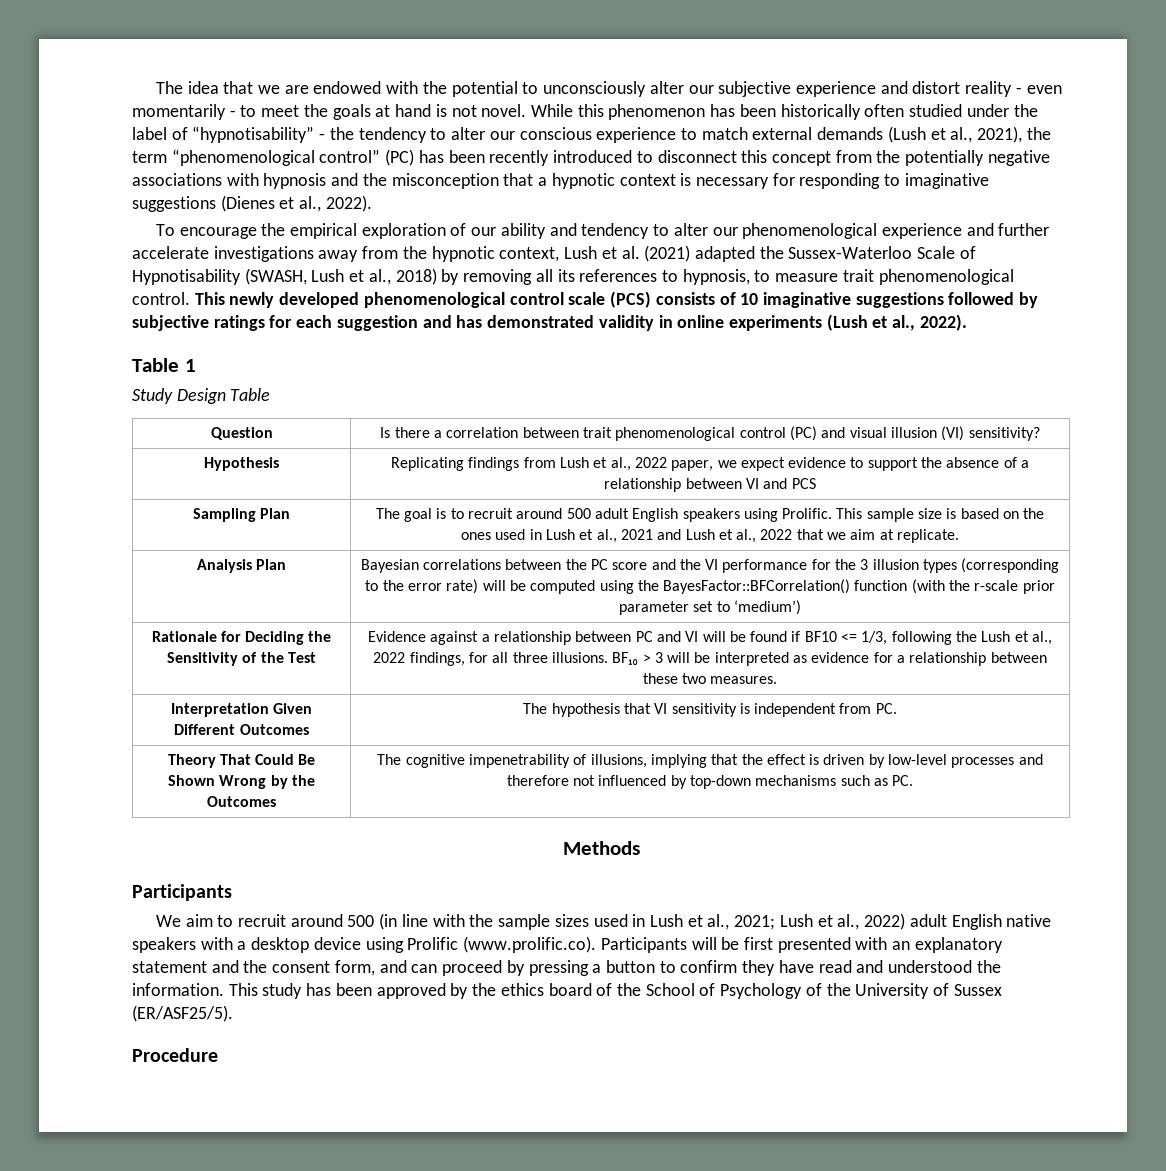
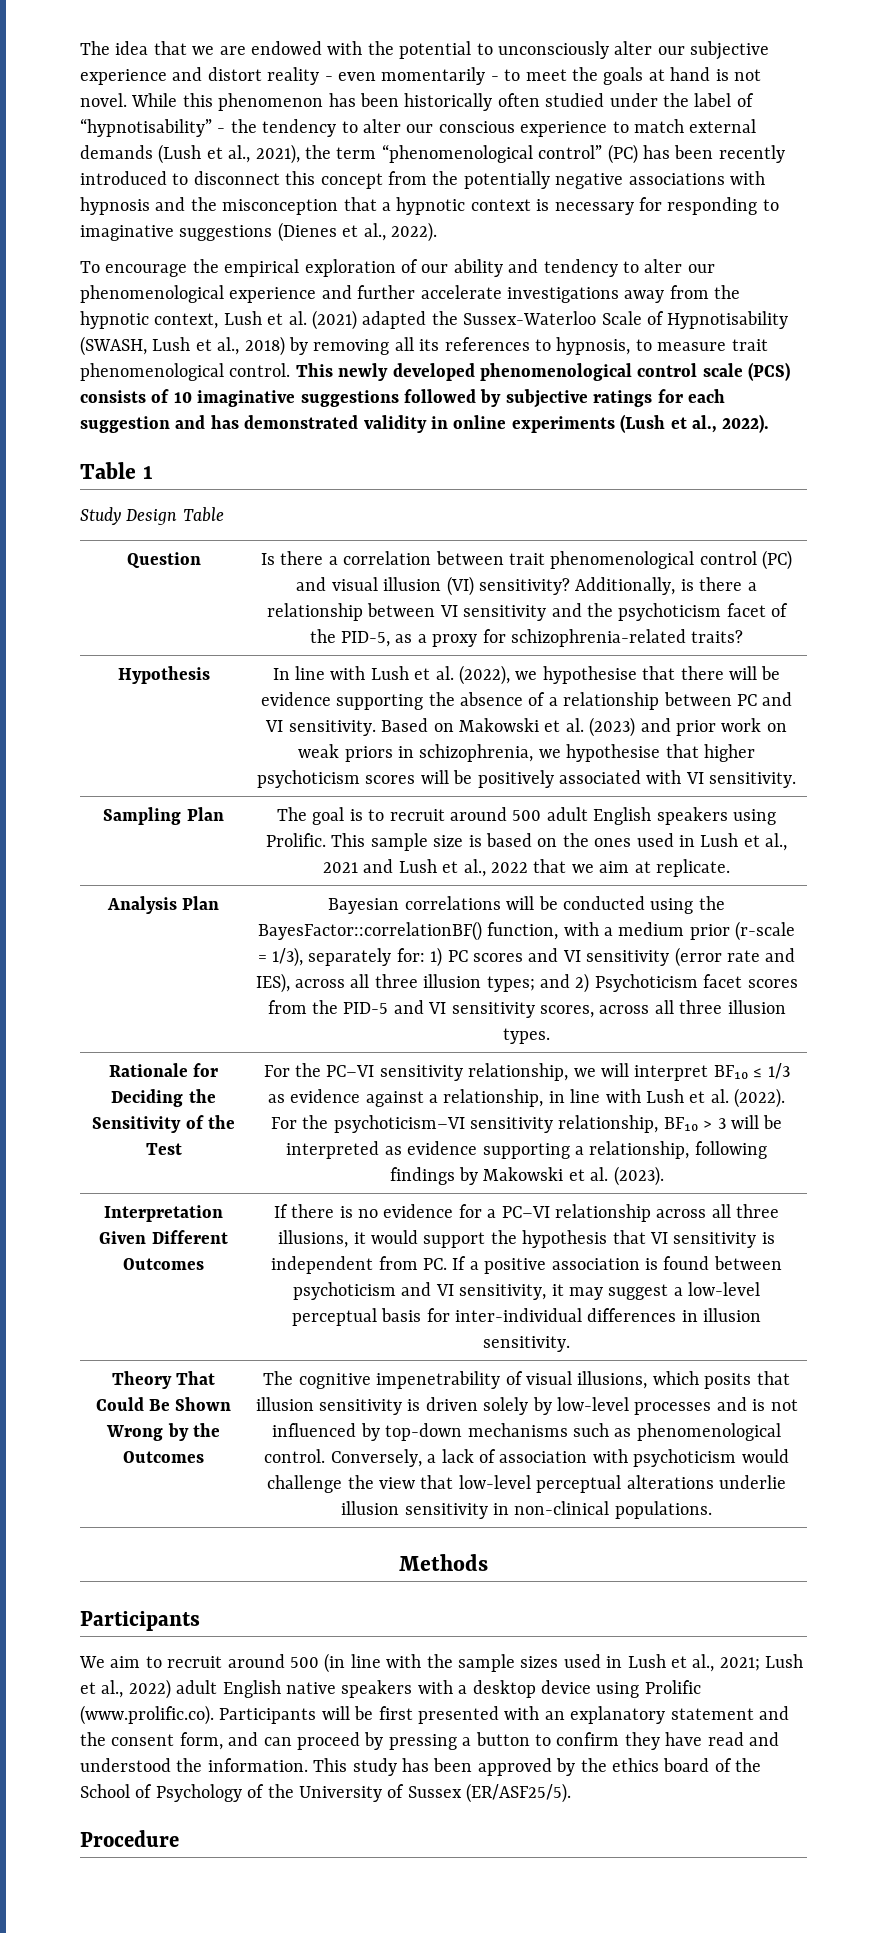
- Question | Is there a correlation between trait phenomenological control (PC) and visual illusion (VI) sensitivity?
- Hypothesis | Replicating findings from Lush et al., 2022 paper, we expect evidence to support the absence of a relationship between VI and PCS
+ Question | Is there a correlation between trait phenomenological control (PC) and visual illusion (VI) sensitivity? Additionally, is there a relationship between VI sensitivity and the psychoticism facet of the PID-5, as a proxy for schizophrenia-related traits?
+ Hypothesis | In line with Lush et al. (2022), we hypothesise that there will be evidence supporting the absence of a relationship between PC and VI sensitivity. Based on Makowski et al. (2023) and prior work on weak priors in schizophrenia, we hypothesise that higher psychoticism scores will be positively associated with VI sensitivity.
- Bayesian correlations between the PC score and the VI performance for the 3 illusion types (corresponding to the error rate) will be computed using the BayesFactor::BFCorrelation() function (with the r-scale prior parameter set to ‘medium’)
+ Bayesian correlations will be conducted using the BayesFactor::correlationBF() function, with a medium prior (r-scale = 1/3), separately for: 1) PC scores and VI sensitivity (error rate and IES), across all three illusion types; and 2) Psychoticism facet scores from the PID-5 and VI sensitivity scores, across all three illusion types.
- Evidence against a relationship between PC and VI will be found if BF10 <= 1/3, following the Lush et al., 2022 findings, for all three illusions. BF₁₀ > 3 will be interpreted as evidence for a relationship between these two measures.
- Interpretation Given Different Outcomes | The hypothesis that VI sensitivity is independent from PC.
+ For the PC–VI sensitivity relationship, we will interpret BF₁₀ ≤ 1/3 as evidence against a relationship, in line with Lush et al. (2022). For the psychoticism–VI sensitivity relationship, BF₁₀ > 3 will be interpreted as evidence supporting a relationship, following findings by Makowski et al. (2023).
+ Interpretation Given Different Outcomes | If there is no evidence for a PC–VI relationship across all three illusions, it would support the hypothesis that VI sensitivity is independent from PC. If a positive association is found between psychoticism and VI sensitivity, it may suggest a low-level perceptual basis for inter-individual differences in illusion sensitivity.
- The cognitive impenetrability of illusions, implying that the effect is driven by low-level processes and therefore not influenced by top-down mechanisms such as PC.
+ The cognitive impenetrability of visual illusions, which posits that illusion sensitivity is driven solely by low-level processes and is not influenced by top-down mechanisms such as phenomenological control. Conversely, a lack of association with psychoticism would challenge the view that low-level perceptual alterations underlie illusion sensitivity in non-clinical populations.

